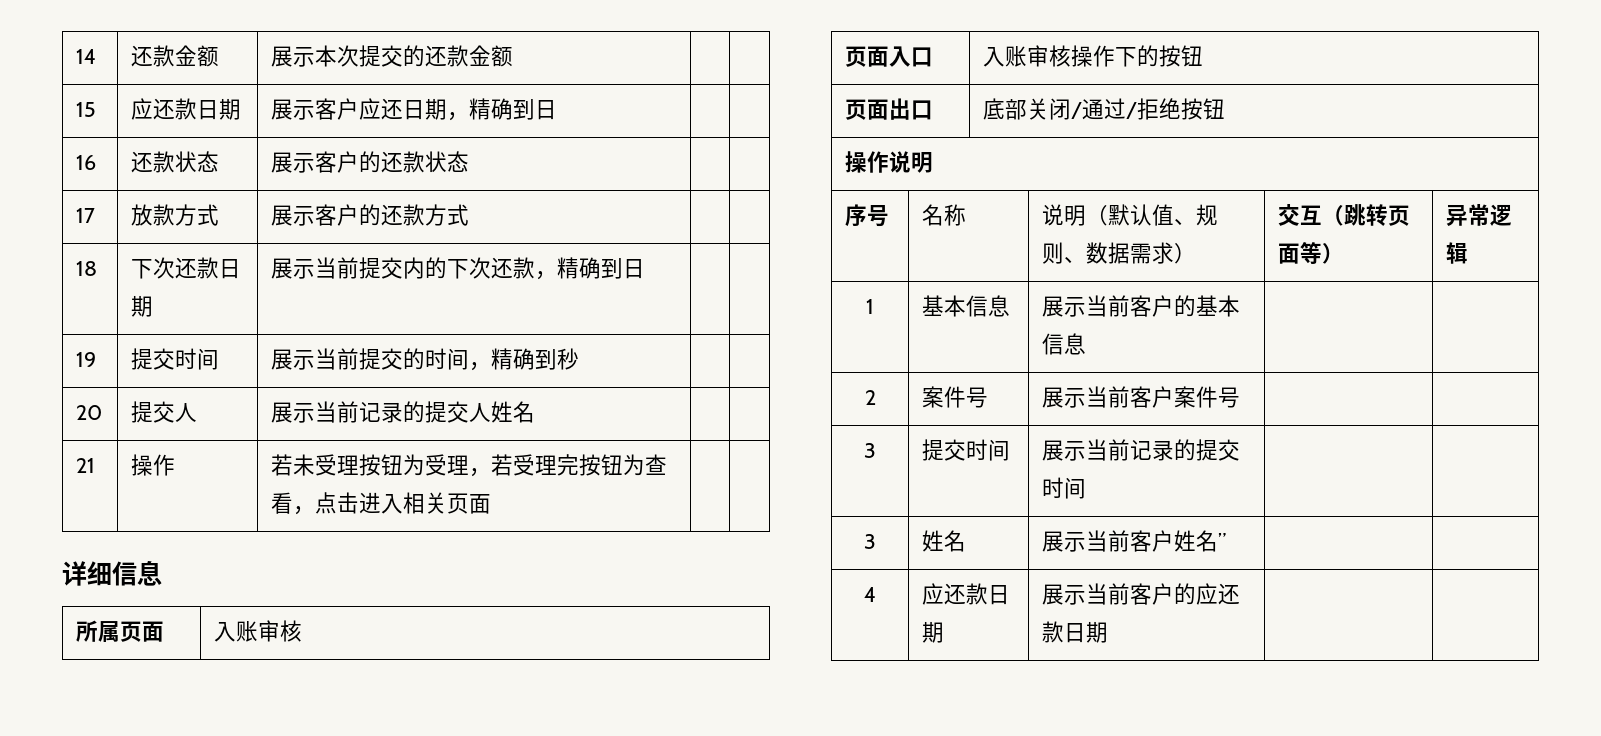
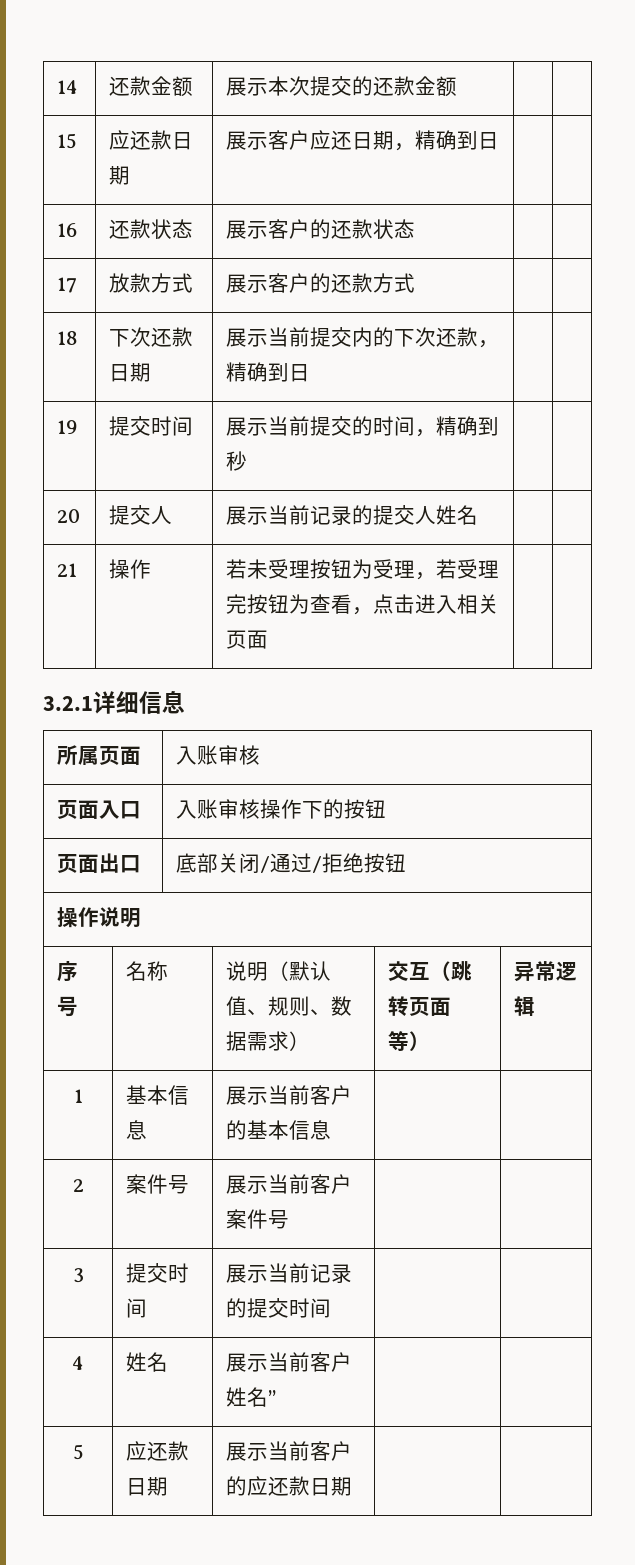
- 详细信息
+ 3.2.1详细信息
- 3 | 姓名 | 展示当前客户姓名” | |
+ 4 | 姓名 | 展示当前客户姓名” | |
- 4 | 应还款日期 | 展示当前客户的应还款日期 | |
+ 5 | 应还款日期 | 展示当前客户的应还款日期 | |

